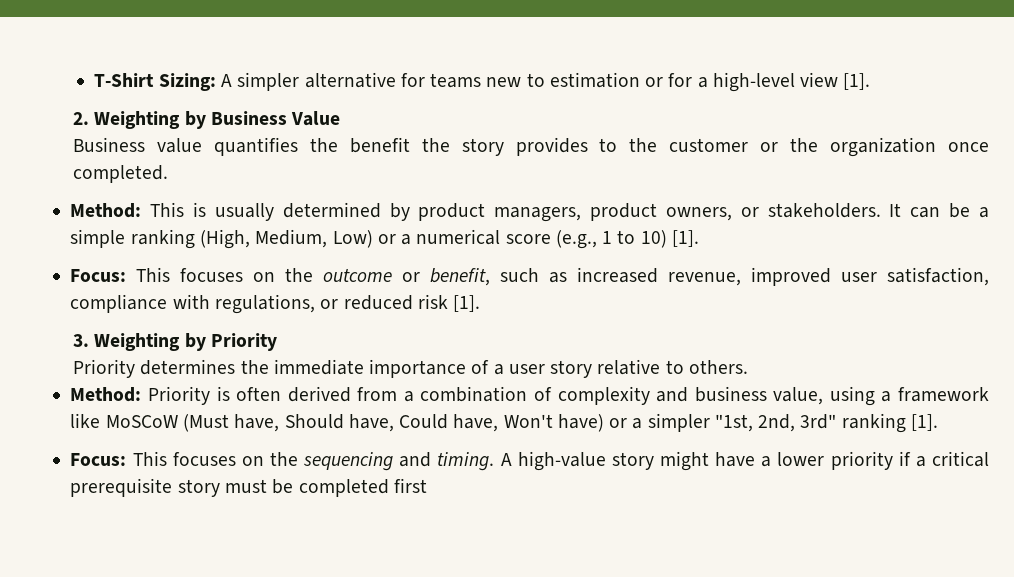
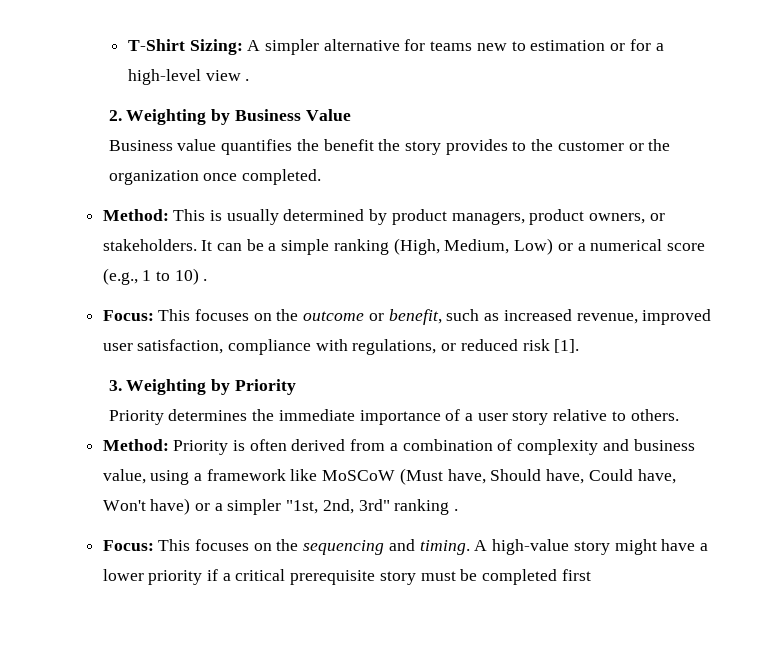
- T-Shirt Sizing: A simpler alternative for teams new to estimation or for a high-level view [1].
+ T-Shirt Sizing: A simpler alternative for teams new to estimation or for a high-level view .
- It can be a simple ranking (High, Medium, Low) or a numerical score (e.g., 1 to 10) [1].
+ It can be a simple ranking (High, Medium, Low) or a numerical score (e.g., 1 to 10) .
- Method: Priority is often derived from a combination of complexity and business value, using a framework like MoSCoW (Must have, Should have, Could have, Won't have) or a simpler "1st, 2nd, 3rd" ranking [1].
+ Method: Priority is often derived from a combination of complexity and business value, using a framework like MoSCoW (Must have, Should have, Could have, Won't have) or a simpler "1st, 2nd, 3rd" ranking .

